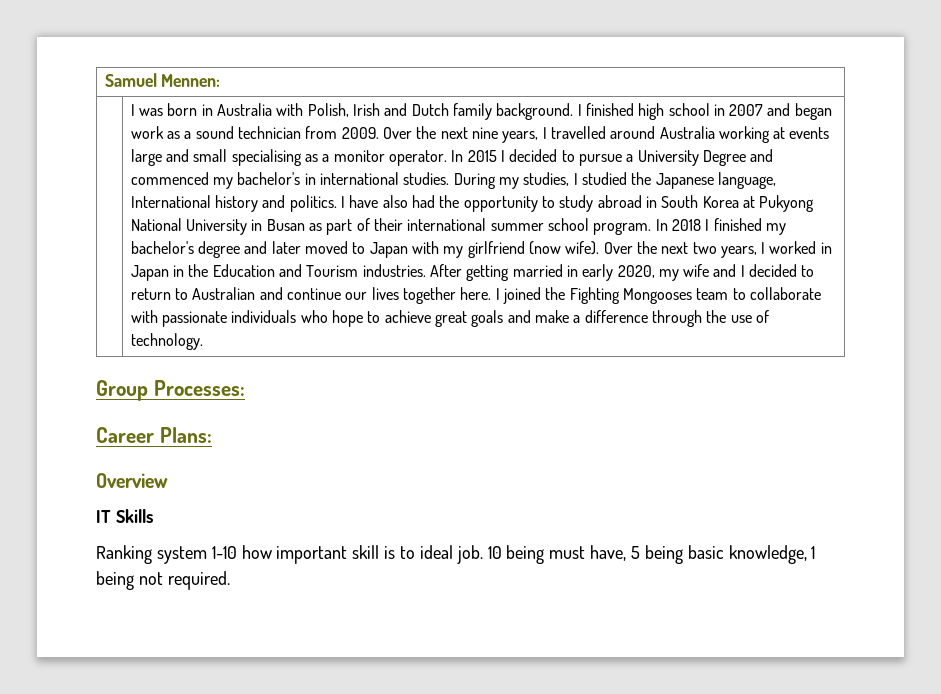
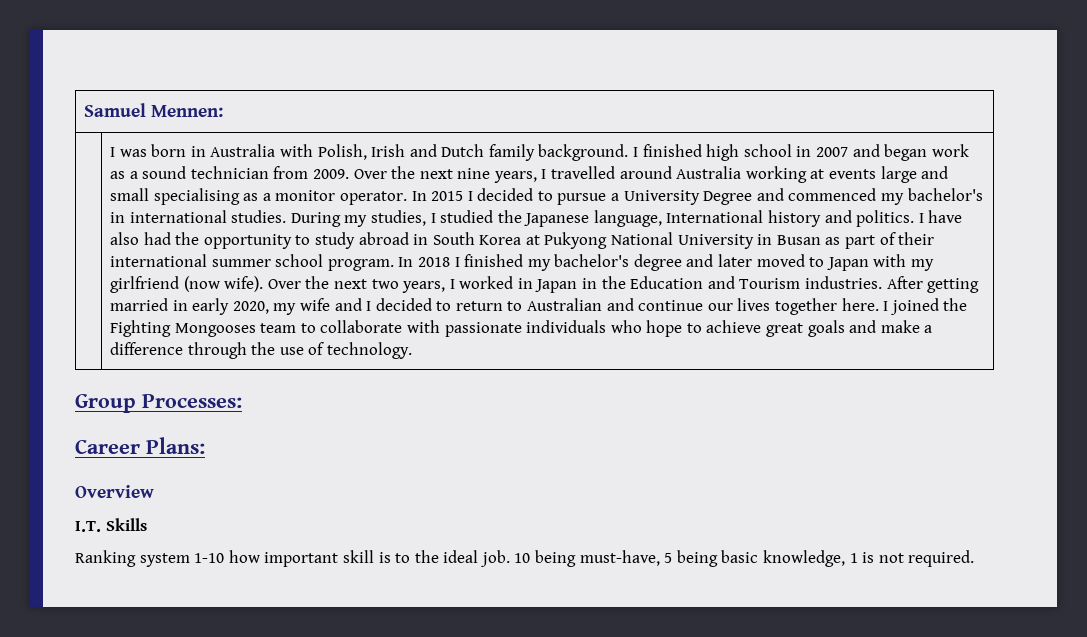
- IT Skills
+ I.T. Skills
- Ranking system 1-10 how important skill is to ideal job.
+ Ranking system 1-10 how important skill is to the ideal job.
- 10 being must have, 5 being basic knowledge, 1 being not required.
+ 10 being must-have, 5 being basic knowledge, 1 is not required.

